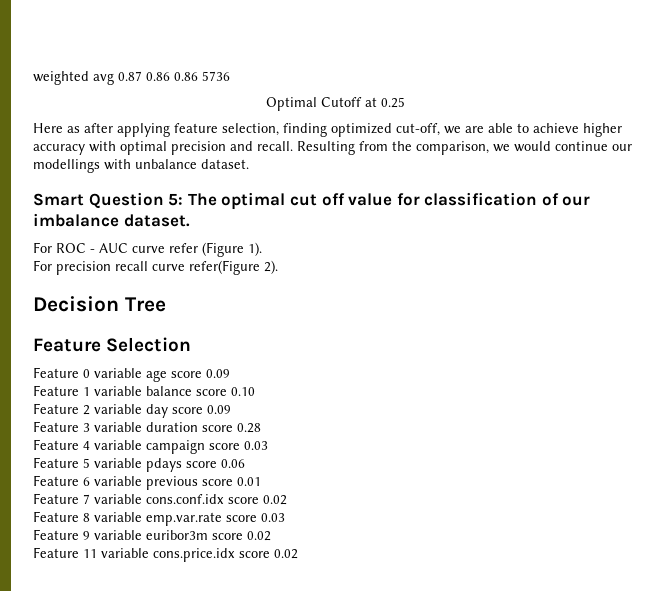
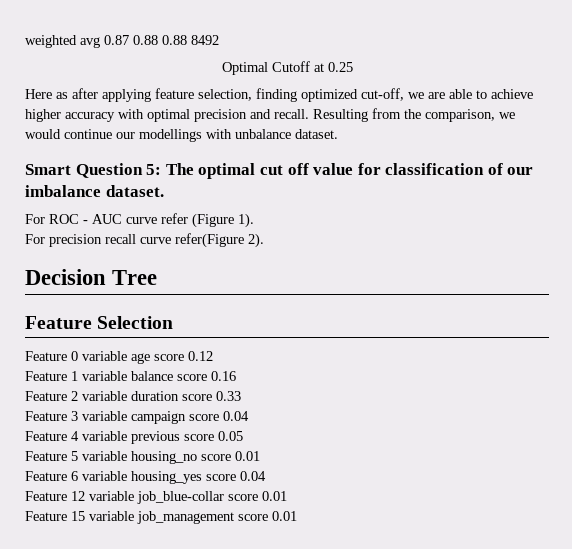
- weighted avg 0.87 0.86 0.86 5736
+ weighted avg 0.87 0.88 0.88 8492
- Feature 0 variable age score 0.09
+ Feature 0 variable age score 0.12
- Feature 1 variable balance score 0.10
+ Feature 1 variable balance score 0.16
- Feature 2 variable day score 0.09
+ Feature 2 variable duration score 0.33
- Feature 3 variable duration score 0.28
+ Feature 3 variable campaign score 0.04
- Feature 4 variable campaign score 0.03
+ Feature 4 variable previous score 0.05
- Feature 5 variable pdays score 0.06
+ Feature 5 variable housing_no score 0.01
- Feature 6 variable previous score 0.01
- Feature 7 variable cons.conf.idx score 0.02
- Feature 8 variable emp.var.rate score 0.03
- Feature 9 variable euribor3m score 0.02
- Feature 11 variable cons.price.idx score 0.02
+ Feature 6 variable housing_yes score 0.04
+ Feature 12 variable job_blue-collar score 0.01
+ Feature 15 variable job_management score 0.01

